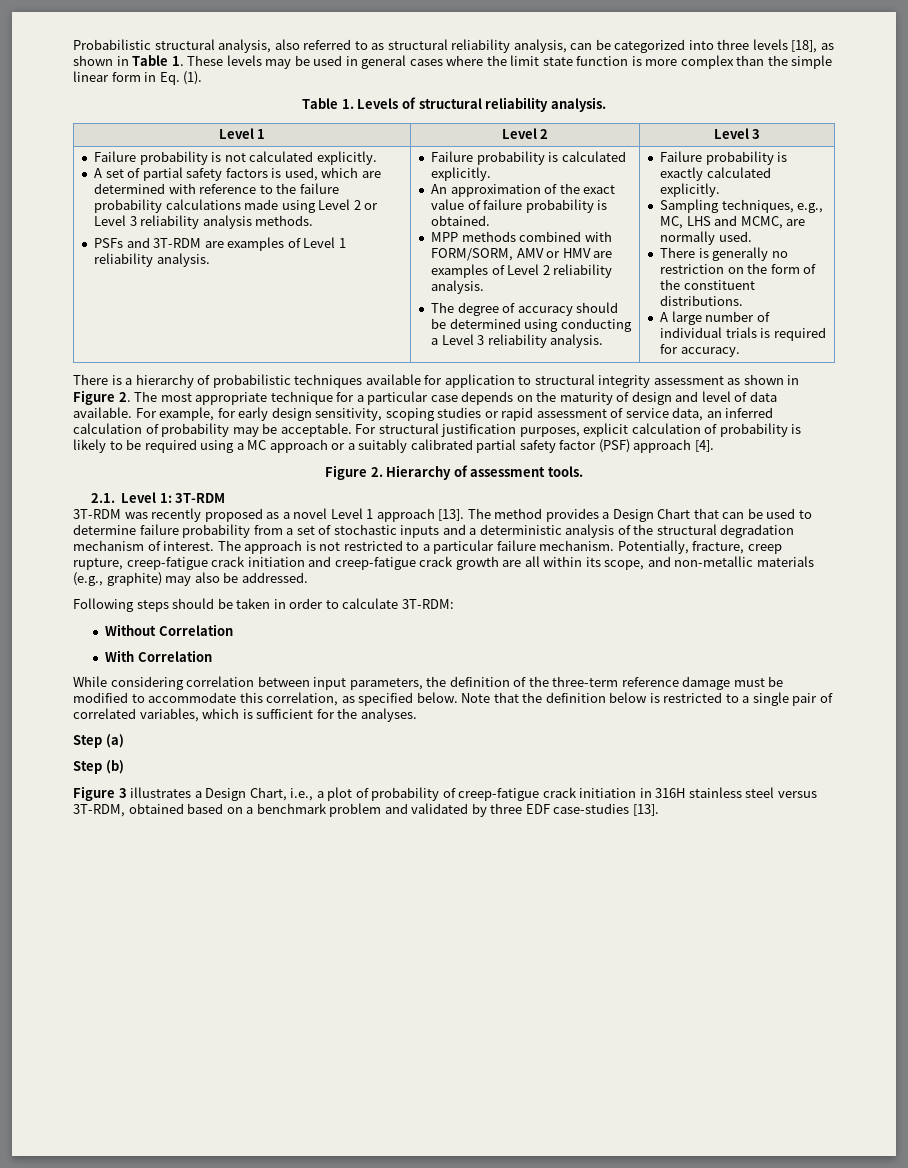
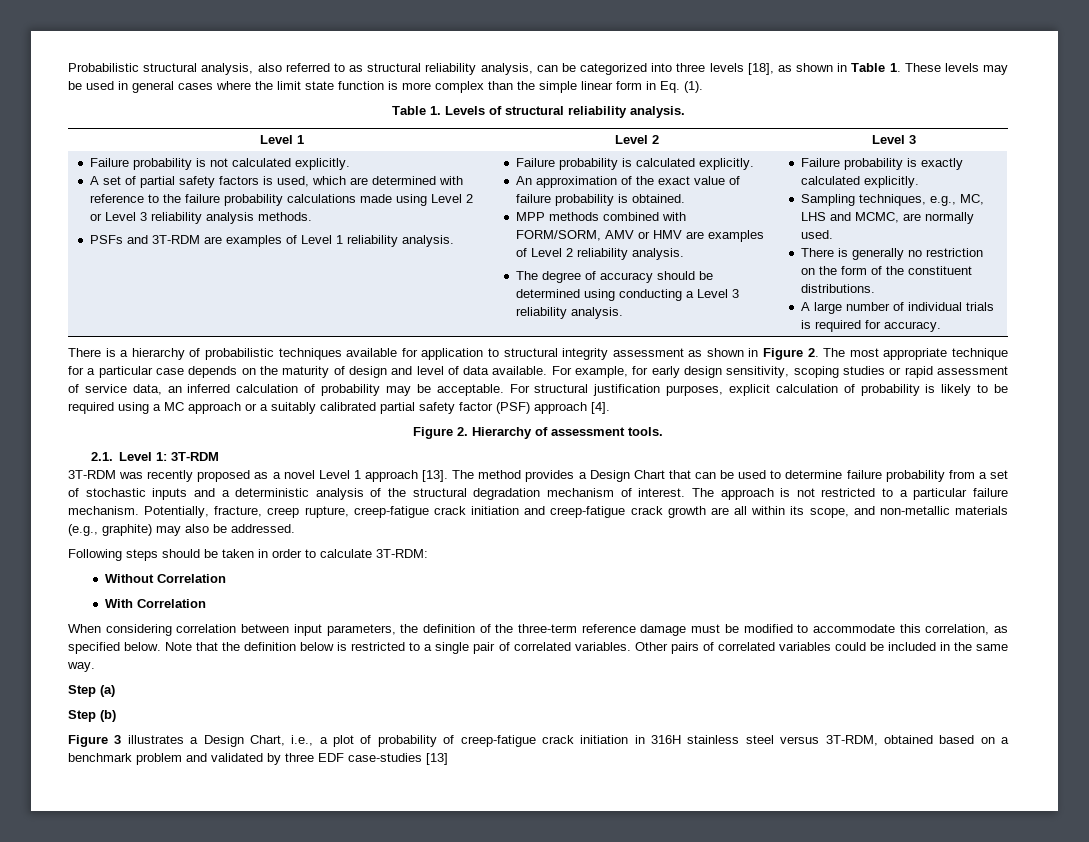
- While considering correlation between input parameters, the definition of the three-term reference damage must be modified to accommodate this correlation, as specified below.
+ When considering correlation between input parameters, the definition of the three-term reference damage must be modified to accommodate this correlation, as specified below.
- Note that the definition below is restricted to a single pair of correlated variables, which is sufficient for the analyses.
+ Note that the definition below is restricted to a single pair of correlated variables. Other pairs of correlated variables could be included in the same way.
- Figure 3 illustrates a Design Chart, i.e., a plot of probability of creep-fatigue crack initiation in 316H stainless steel versus 3T-RDM, obtained based on a benchmark problem and validated by three EDF case-studies [13].
+ Figure 3 illustrates a Design Chart, i.e., a plot of probability of creep-fatigue crack initiation in 316H stainless steel versus 3T-RDM, obtained based on a benchmark problem and validated by three EDF case-studies [13]

